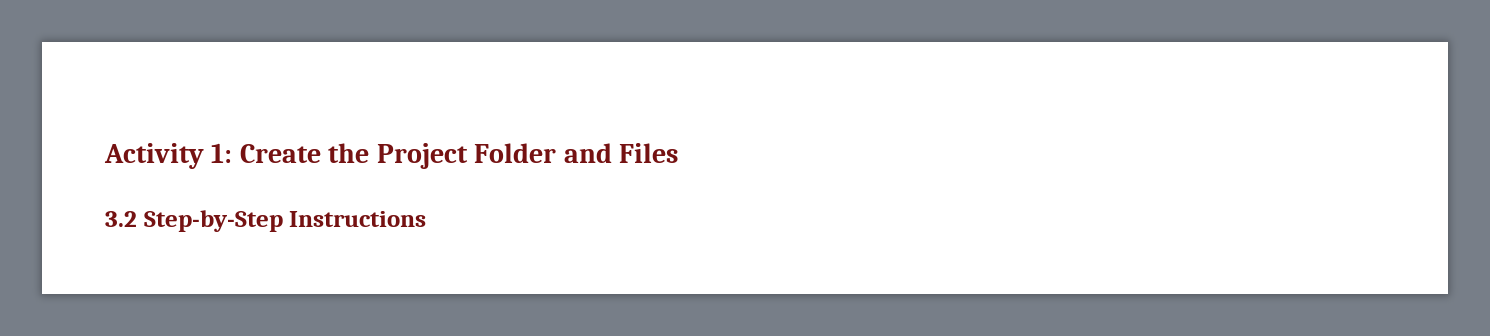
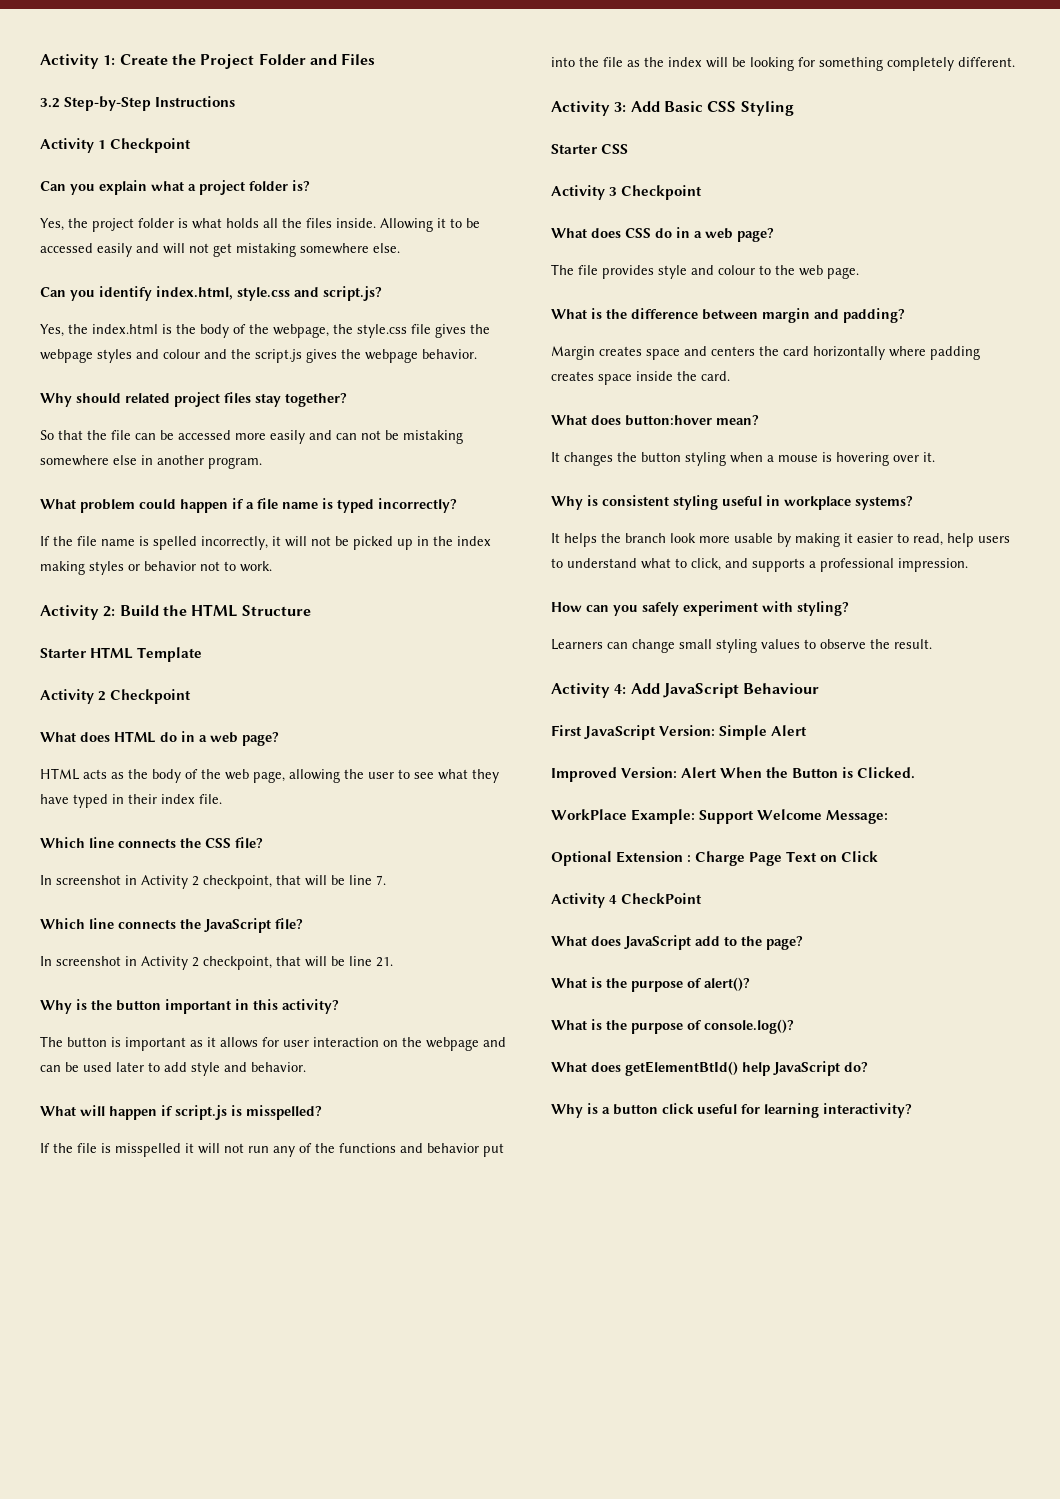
+ Activity 1 Checkpoint
+ Can you explain what a project folder is?
+ Yes, the project folder is what holds all the files inside. Allowing it to be accessed easily and will not get mistaking somewhere else.
+ Can you identify index.html, style.css and script.js?
+ Yes, the index.html is the body of the webpage, the style.css file gives the webpage styles and colour and the script.js gives the webpage behavior.
+ Why should related project files stay together?
+ So that the file can be accessed more easily and can not be mistaking somewhere else in another program.
+ What problem could happen if a file name is typed incorrectly?
+ If the file name is spelled incorrectly, it will not be picked up in the index making styles or behavior not to work.
+ Activity 2: Build the HTML Structure
+ Starter HTML Template
+ Activity 2 Checkpoint
+ What does HTML do in a web page?
+ HTML acts as the body of the web page, allowing the user to see what they have typed in their index file.
+ Which line connects the CSS file?
+ In screenshot in Activity 2 checkpoint, that will be line 7.
+ Which line connects the JavaScript file?
+ In screenshot in Activity 2 checkpoint, that will be line 21.
+ Why is the button important in this activity?
+ The button is important as it allows for user interaction on the webpage and can be used later to add style and behavior.
+ What will happen if script.js is misspelled?
+ If the file is misspelled it will not run any of the functions and behavior put into the file as the index will be looking for something completely different.
+ Activity 3: Add Basic CSS Styling
+ Starter CSS
+ Activity 3 Checkpoint
+ What does CSS do in a web page?
+ The file provides style and colour to the web page.
+ What is the difference between margin and padding?
+ Margin creates space and centers the card horizontally where padding creates space inside the card.
+ What does button:hover mean?
+ It changes the button styling when a mouse is hovering over it.
+ Why is consistent styling useful in workplace systems?
+ It helps the branch look more usable by making it easier to read, help users to understand what to click, and supports a professional impression.
+ How can you safely experiment with styling?
+ Learners can change small styling values to observe the result.
+ Activity 4: Add JavaScript Behaviour
+ First JavaScript Version: Simple Alert
+ Improved Version: Alert When the Button is Clicked.
+ WorkPlace Example: Support Welcome Message:
+ Optional Extension : Charge Page Text on Click
+ Activity 4 CheckPoint
+ What does JavaScript add to the page?
+ What is the purpose of alert()?
+ What is the purpose of console.log()?
+ What does getElementBtId() help JavaScript do?
+ Why is a button click useful for learning interactivity?

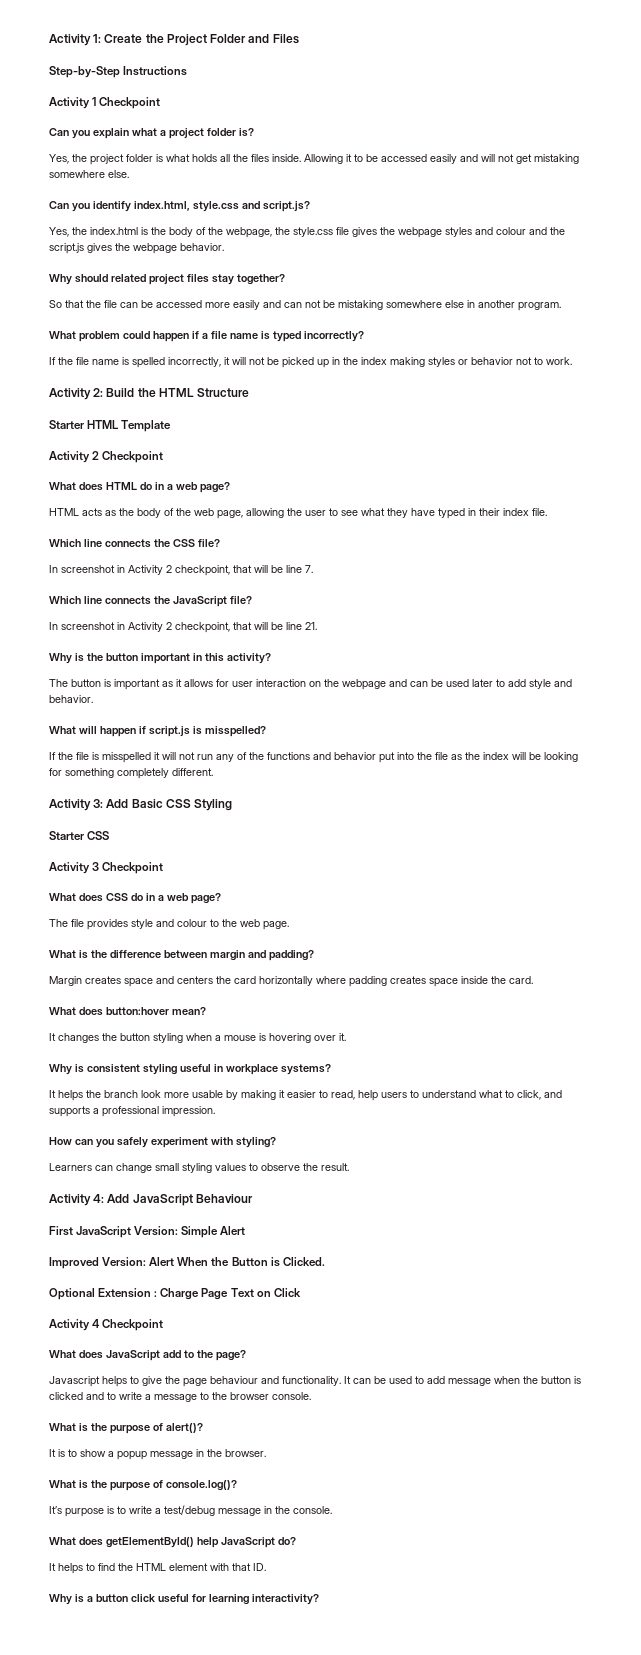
- 3.2 Step-by-Step Instructions
+ Step-by-Step Instructions
- WorkPlace Example: Support Welcome Message:
- Activity 4 CheckPoint
+ Activity 4 Checkpoint
+ Javascript helps to give the page behaviour and functionality. It can be used to add message when the button is clicked and to write a message to the browser console.
+ It is to show a popup message in the browser.
- What does getElementBtId() help JavaScript do?
+ It’s purpose is to write a test/debug message in the console.
+ What does getElementById() help JavaScript do?
+ It helps to find the HTML element with that ID.

